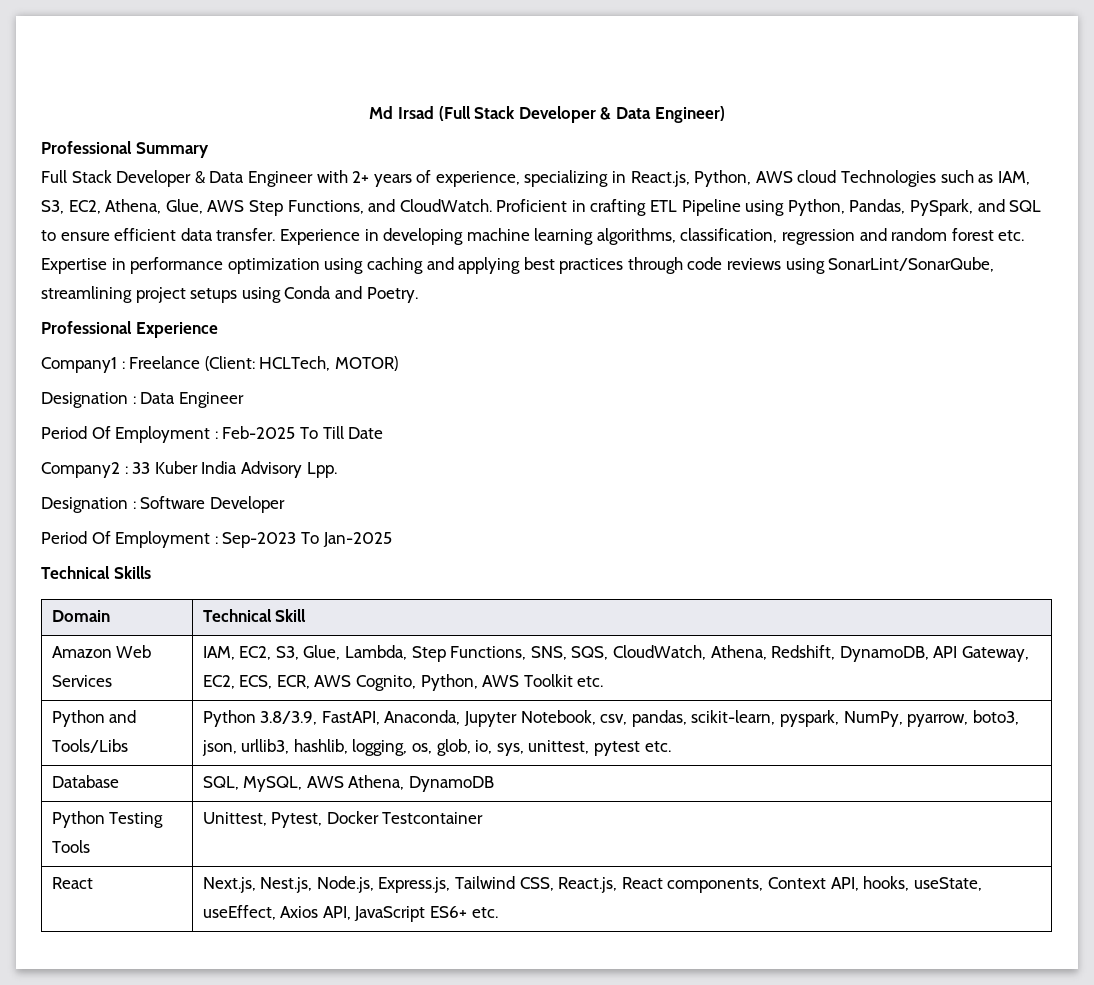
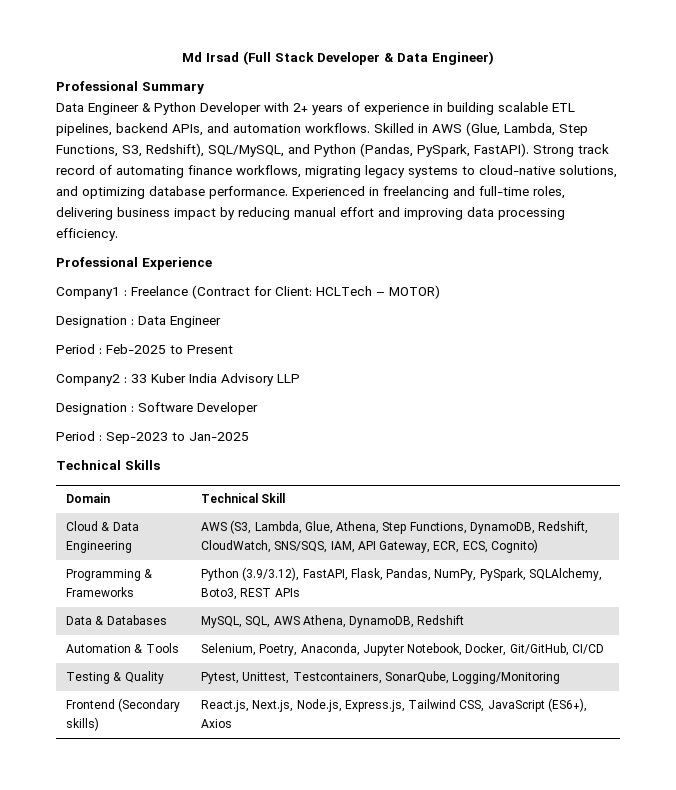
- Full Stack Developer & Data Engineer with 2+ years of experience, specializing in React.js, Python, AWS cloud Technologies such as IAM, S3, EC2, Athena, Glue, AWS Step Functions, and CloudWatch. Proficient in crafting ETL Pipeline using Python, Pandas, PySpark, and SQL to ensure efficient data transfer. Experience in developing machine learning algorithms, classification, regression and random forest etc. Expertise in performance optimization using caching and applying best practices through code reviews using SonarLint/SonarQube, streamlining project setups using Conda and Poetry.
+ Data Engineer & Python Developer with 2+ years of experience in building scalable ETL pipelines, backend APIs, and automation workflows. Skilled in AWS (Glue, Lambda, Step Functions, S3, Redshift), SQL/MySQL, and Python (Pandas, PySpark, FastAPI). Strong track record of automating finance workflows, migrating legacy systems to cloud-native solutions, and optimizing database performance. Experienced in freelancing and full-time roles, delivering business impact by reducing manual effort and improving data processing efficiency.
- Company1 : Freelance (Client: HCLTech, MOTOR)
+ Company1 : Freelance (Contract for Client: HCLTech – MOTOR)
- Period Of Employment : Feb-2025 To Till Date
+ Period : Feb-2025 to Present
- Company2 : 33 Kuber India Advisory Lpp.
+ Company2 : 33 Kuber India Advisory LLP
- Period Of Employment : Sep-2023 To Jan-2025
+ Period : Sep-2023 to Jan-2025
- Amazon Web Services | IAM, EC2, S3, Glue, Lambda, Step Functions, SNS, SQS, CloudWatch, Athena, Redshift, DynamoDB, API Gateway, EC2, ECS, ECR, AWS Cognito, Python, AWS Toolkit etc.
- Python and Tools/Libs | Python 3.8/3.9, FastAPI, Anaconda, Jupyter Notebook, csv, pandas, scikit-learn, pyspark, NumPy, pyarrow, boto3, json, urllib3, hashlib, logging, os, glob, io, sys, unittest, pytest etc.
- Database | SQL, MySQL, AWS Athena, DynamoDB
- Python Testing Tools | Unittest, Pytest, Docker Testcontainer
- React | Next.js, Nest.js, Node.js, Express.js, Tailwind CSS, React.js, React components, Context API, hooks, useState, useEffect, Axios API, JavaScript ES6+ etc.
+ Cloud & Data Engineering | AWS (S3, Lambda, Glue, Athena, Step Functions, DynamoDB, Redshift, CloudWatch, SNS/SQS, IAM, API Gateway, ECR, ECS, Cognito)
+ Programming & Frameworks | Python (3.9/3.12), FastAPI, Flask, Pandas, NumPy, PySpark, SQLAlchemy, Boto3, REST APIs
+ Data & Databases | MySQL, SQL, AWS Athena, DynamoDB, Redshift
+ Automation & Tools | Selenium, Poetry, Anaconda, Jupyter Notebook, Docker, Git/GitHub, CI/CD
+ Testing & Quality | Pytest, Unittest, Testcontainers, SonarQube, Logging/Monitoring
+ Frontend (Secondary skills) | React.js, Next.js, Node.js, Express.js, Tailwind CSS, JavaScript (ES6+), Axios

